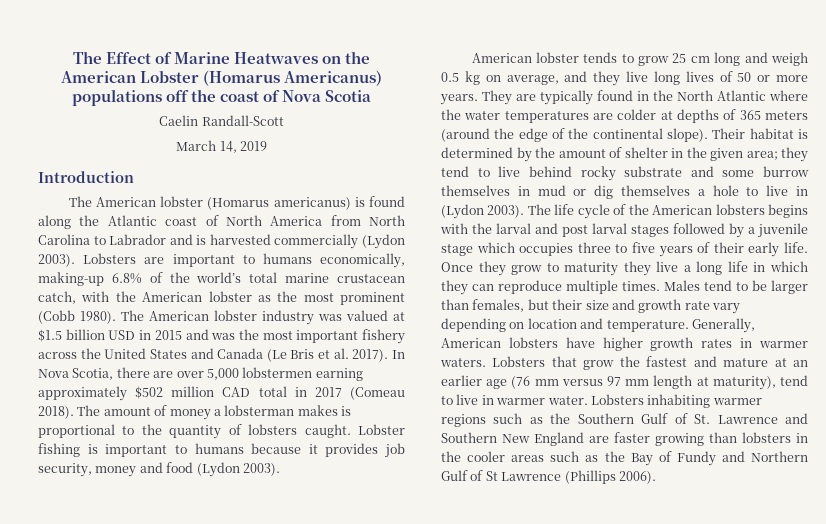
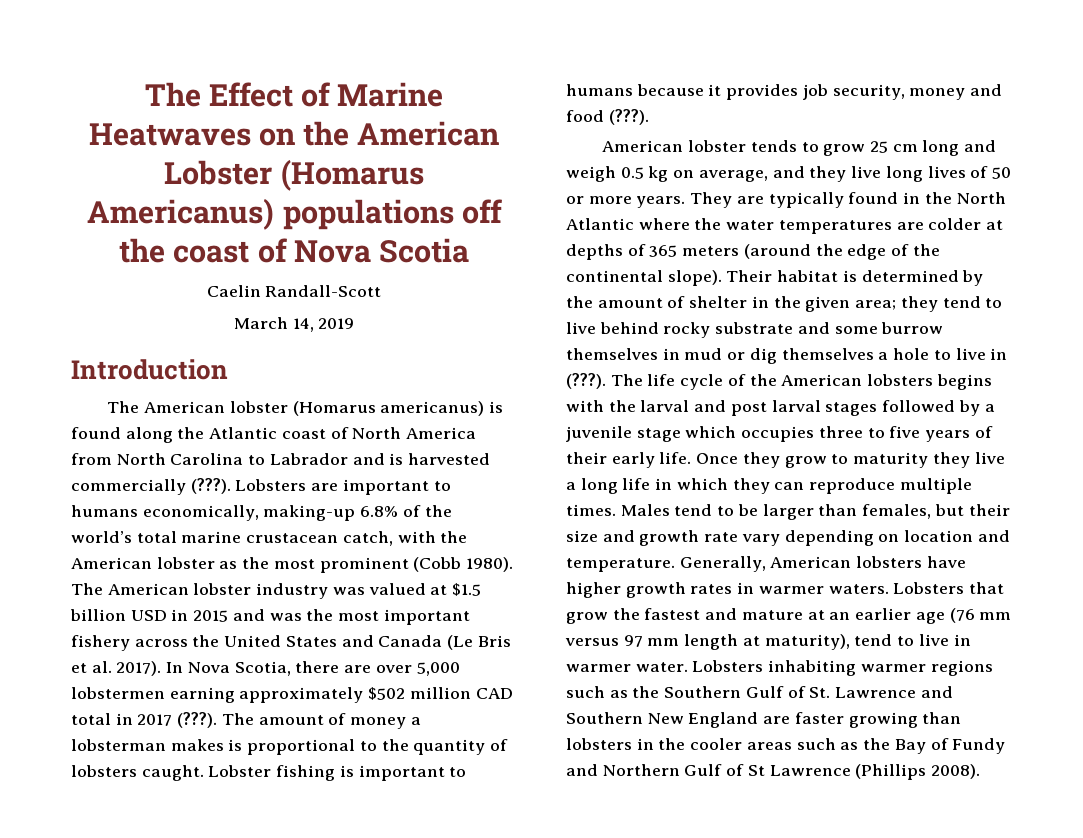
- The American lobster (Homarus americanus) is found along the Atlantic coast of North America from North Carolina to Labrador and is harvested commercially (Lydon 2003).
+ The American lobster (Homarus americanus) is found along the Atlantic coast of North America from North Carolina to Labrador and is harvested commercially (???).
- In Nova Scotia, there are over 5,000 lobstermen earning approximately $502 million CAD total in 2017 (Comeau 2018).
+ In Nova Scotia, there are over 5,000 lobstermen earning approximately $502 million CAD total in 2017 (???).
- Lobster fishing is important to humans because it provides job security, money and food (Lydon 2003).
+ Lobster fishing is important to humans because it provides job security, money and food (???).
- Their habitat is determined by the amount of shelter in the given area; they tend to live behind rocky substrate and some burrow themselves in mud or dig themselves a hole to live in (Lydon 2003).
+ Their habitat is determined by the amount of shelter in the given area; they tend to live behind rocky substrate and some burrow themselves in mud or dig themselves a hole to live in (???).
- Lobsters inhabiting warmer regions such as the Southern Gulf of St. Lawrence and Southern New England are faster growing than lobsters in the cooler areas such as the Bay of Fundy and Northern Gulf of St Lawrence (Phillips 2006).
+ Lobsters inhabiting warmer regions such as the Southern Gulf of St. Lawrence and Southern New England are faster growing than lobsters in the cooler areas such as the Bay of Fundy and Northern Gulf of St Lawrence (Phillips 2008).

